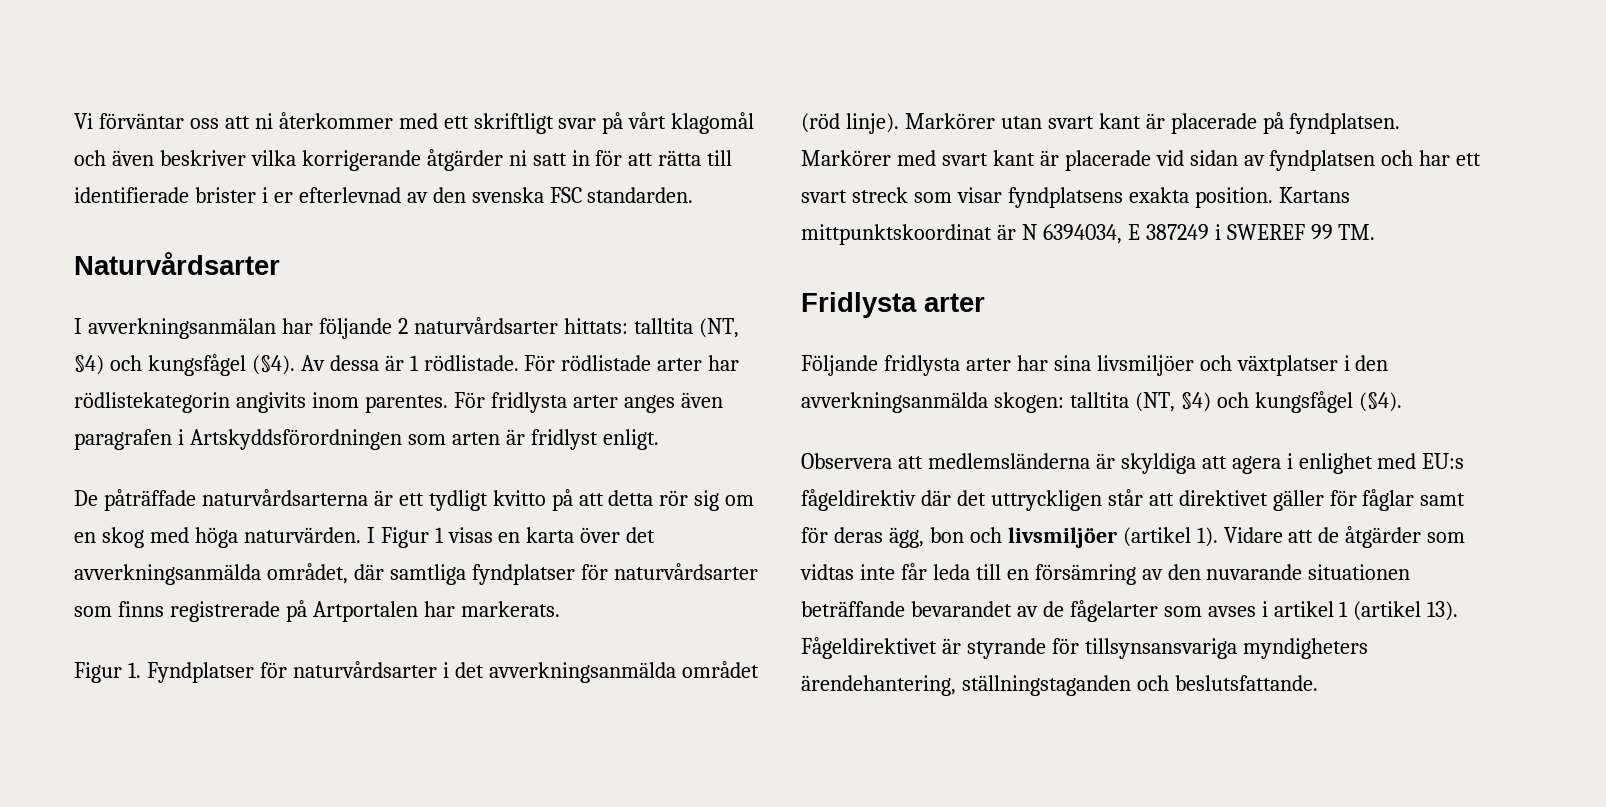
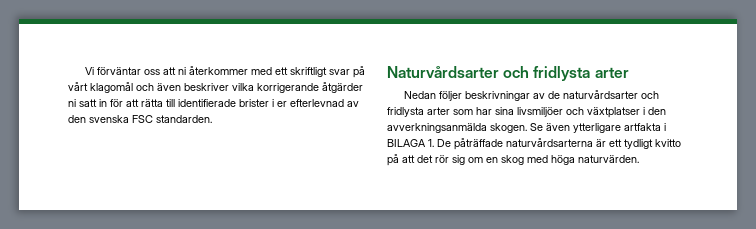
- Naturvårdsarter
- I avverkningsanmälan har följande 2 naturvårdsarter hittats: talltita (NT, §4) och kungsfågel (§4). Av dessa är 1 rödlistade. För rödlistade arter har rödlistekategorin angivits inom parentes. För fridlysta arter anges även paragrafen i Artskyddsförordningen som arten är fridlyst enligt.
- De påträffade naturvårdsarterna är ett tydligt kvitto på att detta rör sig om en skog med höga naturvärden. I Figur 1 visas en karta över det avverkningsanmälda området, där samtliga fyndplatser för naturvårdsarter som finns registrerade på Artportalen har markerats.
- Figur 1. Fyndplatser för naturvårdsarter i det avverkningsanmälda området (röd linje). Markörer utan svart kant är placerade på fyndplatsen. Markörer med svart kant är placerade vid sidan av fyndplatsen och har ett svart streck som visar fyndplatsens exakta position. Kartans mittpunktskoordinat är N 6394034, E 387249 i SWEREF 99 TM.
- Fridlysta arter
- Följande fridlysta arter har sina livsmiljöer och växtplatser i den avverkningsanmälda skogen: talltita (NT, §4) och kungsfågel (§4).
- Observera att medlemsländerna är skyldiga att agera i enlighet med EU:s fågeldirektiv där det uttryckligen står att direktivet gäller för fåglar samt för deras ägg, bon och livsmiljöer (artikel 1). Vidare att de åtgärder som vidtas inte får leda till en försämring av den nuvarande situationen beträffande bevarandet av de fågelarter som avses i artikel 1 (artikel 13). Fågeldirektivet är styrande för tillsynsansvariga myndigheters ärendehantering, ställningstaganden och beslutsfattande.
+ Naturvårdsarter och fridlysta arter
+ Nedan följer beskrivningar av de naturvårdsarter och fridlysta arter som har sina livsmiljöer och växtplatser i den avverkningsanmälda skogen. Se även ytterligare artfakta i BILAGA 1. De påträffade naturvårdsarterna är ett tydligt kvitto på att det rör sig om en skog med höga naturvärden.

